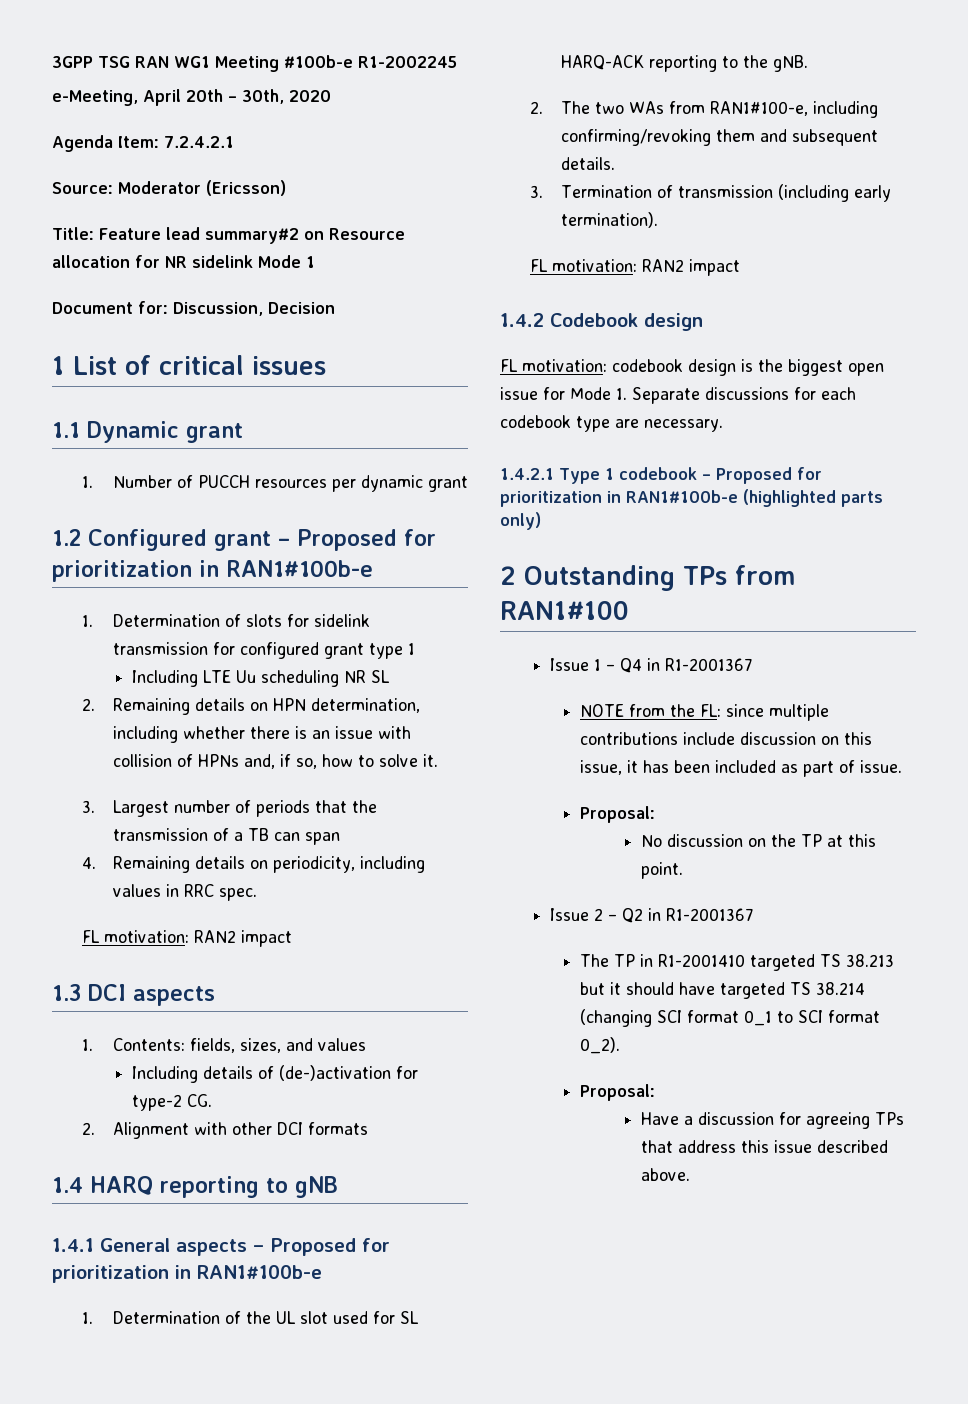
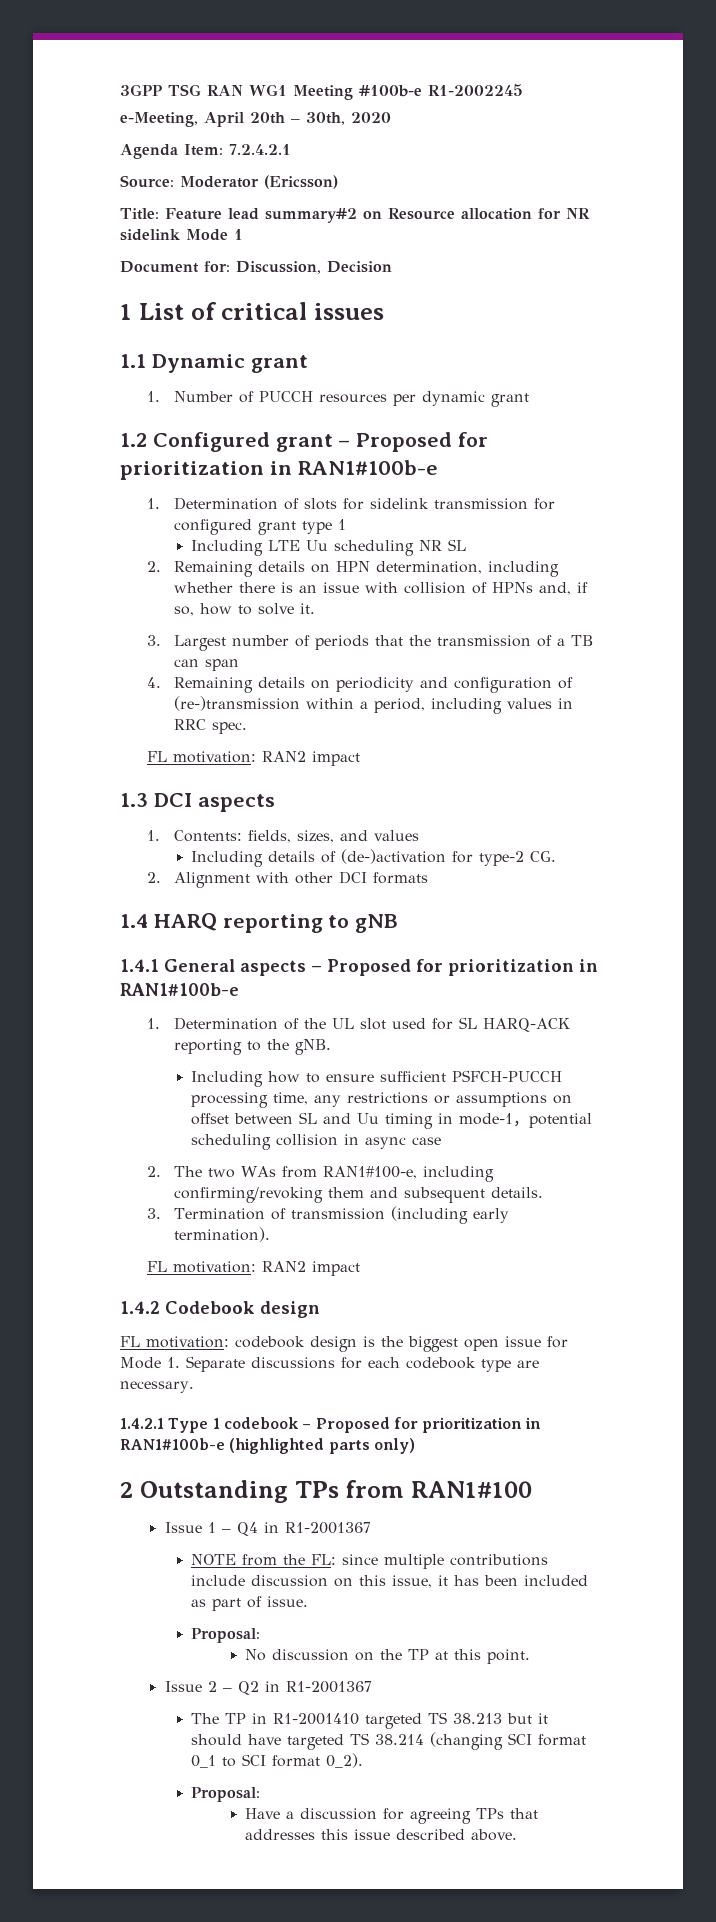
- 4. Remaining details on periodicity, including values in RRC spec.
+ 4. Remaining details on periodicity and configuration of (re-)transmission within a period, including values in RRC spec.
+ Including how to ensure sufficient PSFCH-PUCCH processing time, any restrictions or assumptions on offset between SL and Uu timing in mode-1，potential scheduling collision in async case
- Have a discussion for agreeing TPs that address this issue described above.
+ Have a discussion for agreeing TPs that addresses this issue described above.

